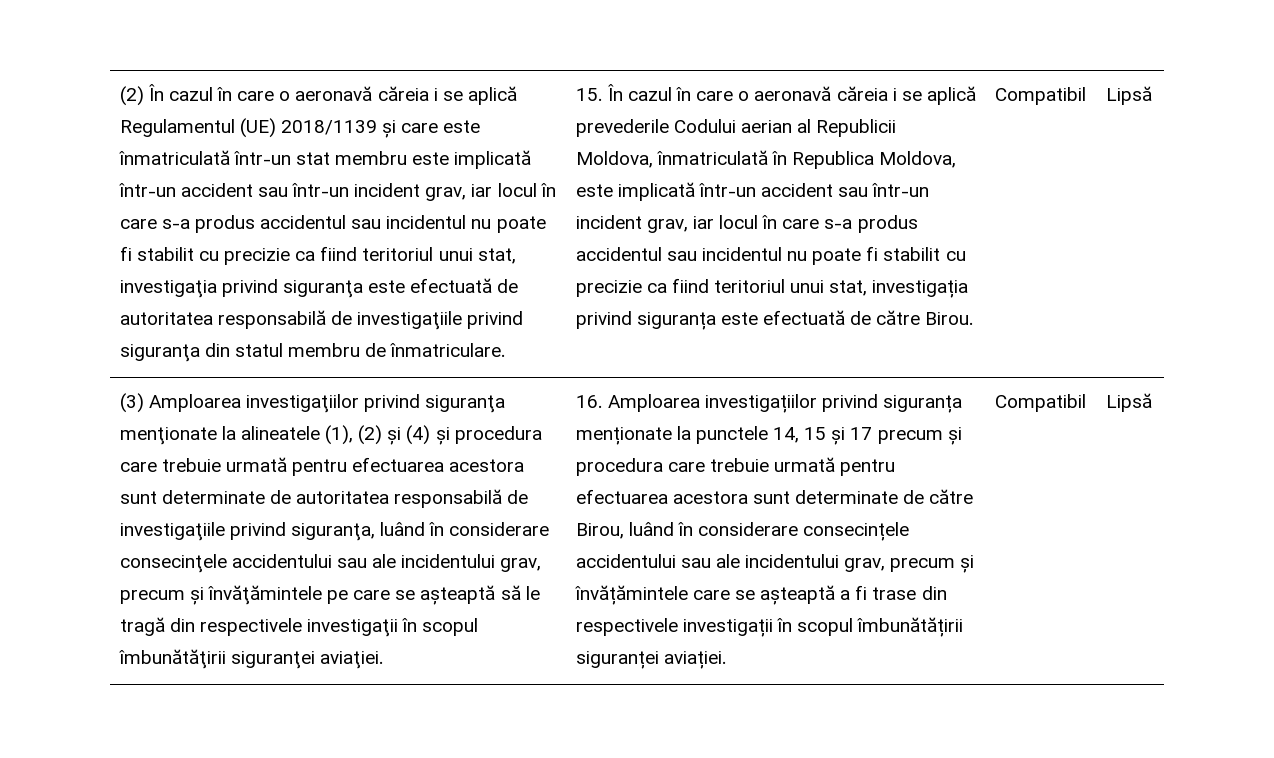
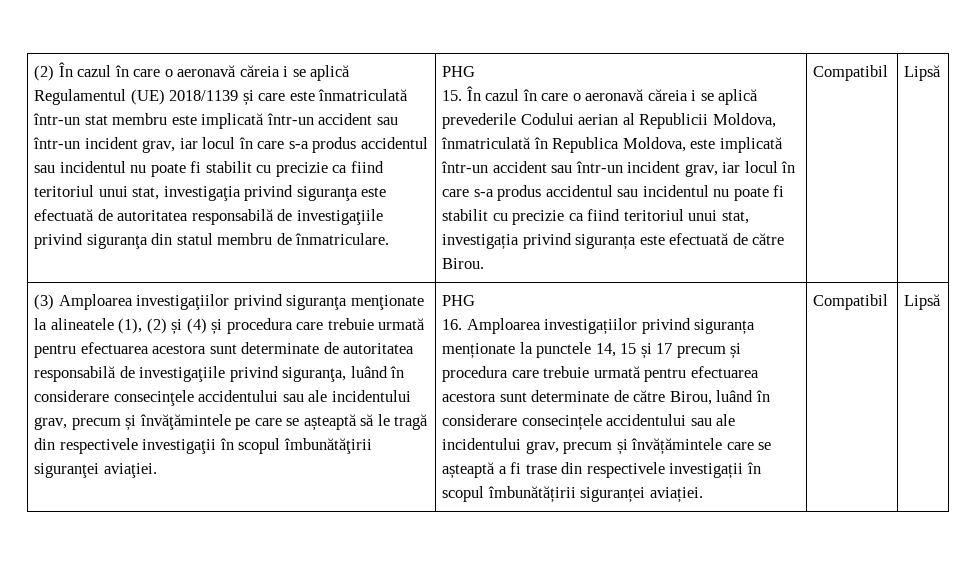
- (2) În cazul în care o aeronavă căreia i se aplică Regulamentul (UE) 2018/1139 și care este înmatriculată într-un stat membru este implicată într-un accident sau într-un incident grav, iar locul în care s-a produs accidentul sau incidentul nu poate fi stabilit cu precizie ca fiind teritoriul unui stat, investigaţia privind siguranţa este efectuată de autoritatea responsabilă de investigaţiile privind siguranţa din statul membru de înmatriculare.
+ (2) În cazul în care o aeronavă căreia i se aplică Regulamentul (UE) 2018/1139 și care este înmatriculată într-un stat membru este implicată într-un accident sau într-un incident grav, iar locul în care s-a produs accidentul sau incidentul nu poate fi stabilit cu precizie ca fiind teritoriul unui stat, investigaţia privind siguranţa este efectuată de autoritatea responsabilă de investigaţiile privind siguranţa din statul membru de înmatriculare. | PHG
- (3) Amploarea investigaţiilor privind siguranţa menţionate la alineatele (1), (2) și (4) și procedura care trebuie urmată pentru efectuarea acestora sunt determinate de autoritatea responsabilă de investigaţiile privind siguranţa, luând în considerare consecinţele accidentului sau ale incidentului grav, precum și învăţămintele pe care se așteaptă să le tragă din respectivele investigaţii în scopul îmbunătăţirii siguranţei aviaţiei.
+ (3) Amploarea investigaţiilor privind siguranţa menţionate la alineatele (1), (2) și (4) și procedura care trebuie urmată pentru efectuarea acestora sunt determinate de autoritatea responsabilă de investigaţiile privind siguranţa, luând în considerare consecinţele accidentului sau ale incidentului grav, precum și învăţămintele pe care se așteaptă să le tragă din respectivele investigaţii în scopul îmbunătăţirii siguranţei aviaţiei. | PHG

